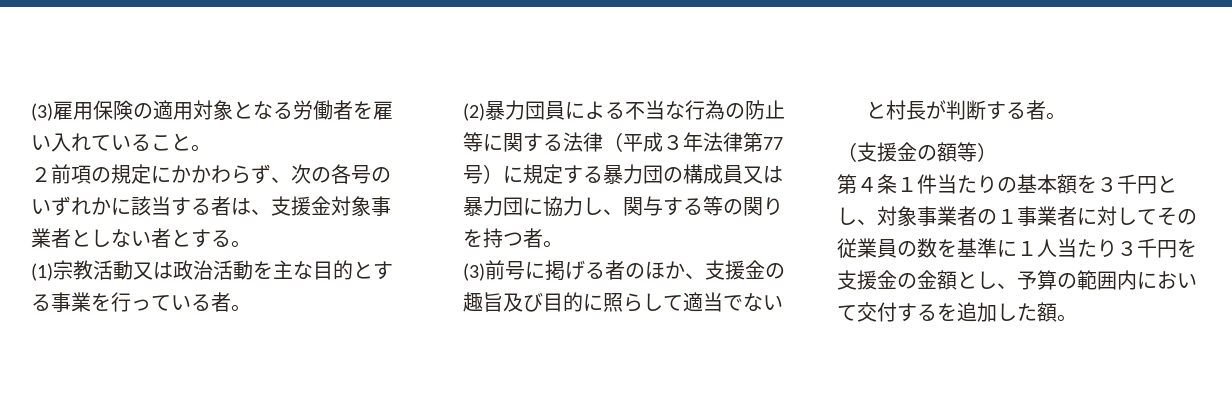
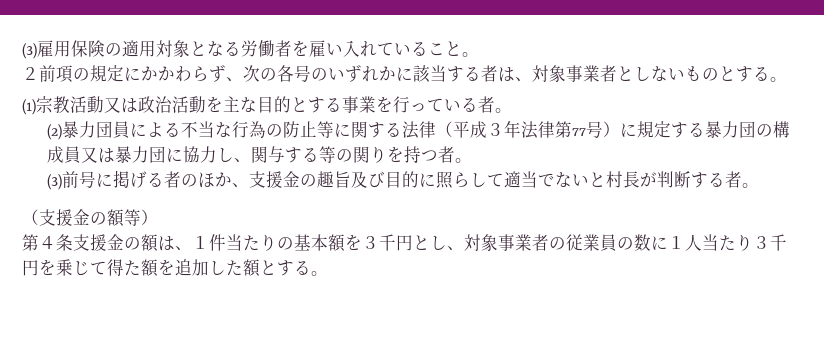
- ２前項の規定にかかわらず、次の各号のいずれかに該当する者は、支援金対象事業者としない者とする。
+ ２前項の規定にかかわらず、次の各号のいずれかに該当する者は、対象事業者としないものとする。
- 第４条１件当たりの基本額を３千円とし、対象事業者の１事業者に対してその従業員の数を基準に１人当たり３千円を支援金の金額とし、予算の範囲内において交付するを追加した額。
+ 第４条支援金の額は、１件当たりの基本額を３千円とし、対象事業者の従業員の数に１人当たり３千円を乗じて得た額を追加した額とする。

